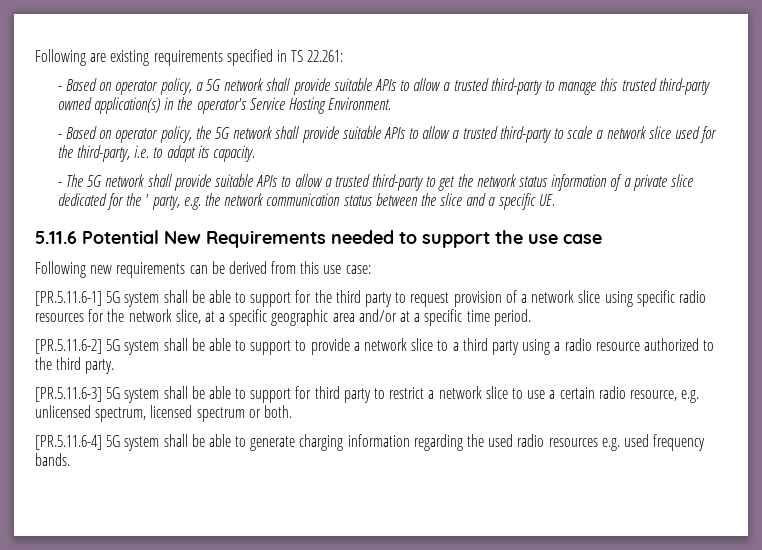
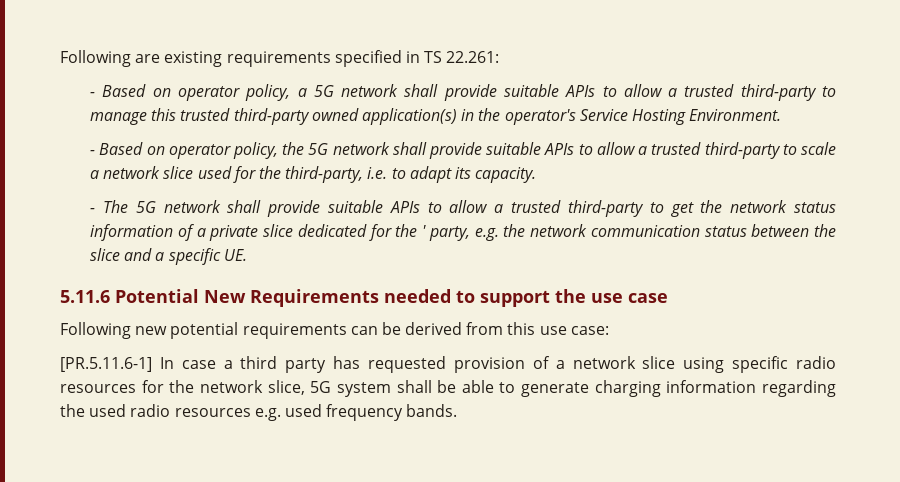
- Following new requirements can be derived from this use case:
+ Following new potential requirements can be derived from this use case:
- [PR.5.11.6-1] 5G system shall be able to support for the third party to request provision of a network slice using specific radio resources for the network slice, at a specific geographic area and/or at a specific time period.
- [PR.5.11.6-2] 5G system shall be able to support to provide a network slice to a third party using a radio resource authorized to the third party.
- [PR.5.11.6-3] 5G system shall be able to support for third party to restrict a network slice to use a certain radio resource, e.g. unlicensed spectrum, licensed spectrum or both.
- [PR.5.11.6-4] 5G system shall be able to generate charging information regarding the used radio resources e.g. used frequency bands.
+ [PR.5.11.6-1] In case a third party has requested provision of a network slice using specific radio resources for the network slice, 5G system shall be able to generate charging information regarding the used radio resources e.g. used frequency bands.

